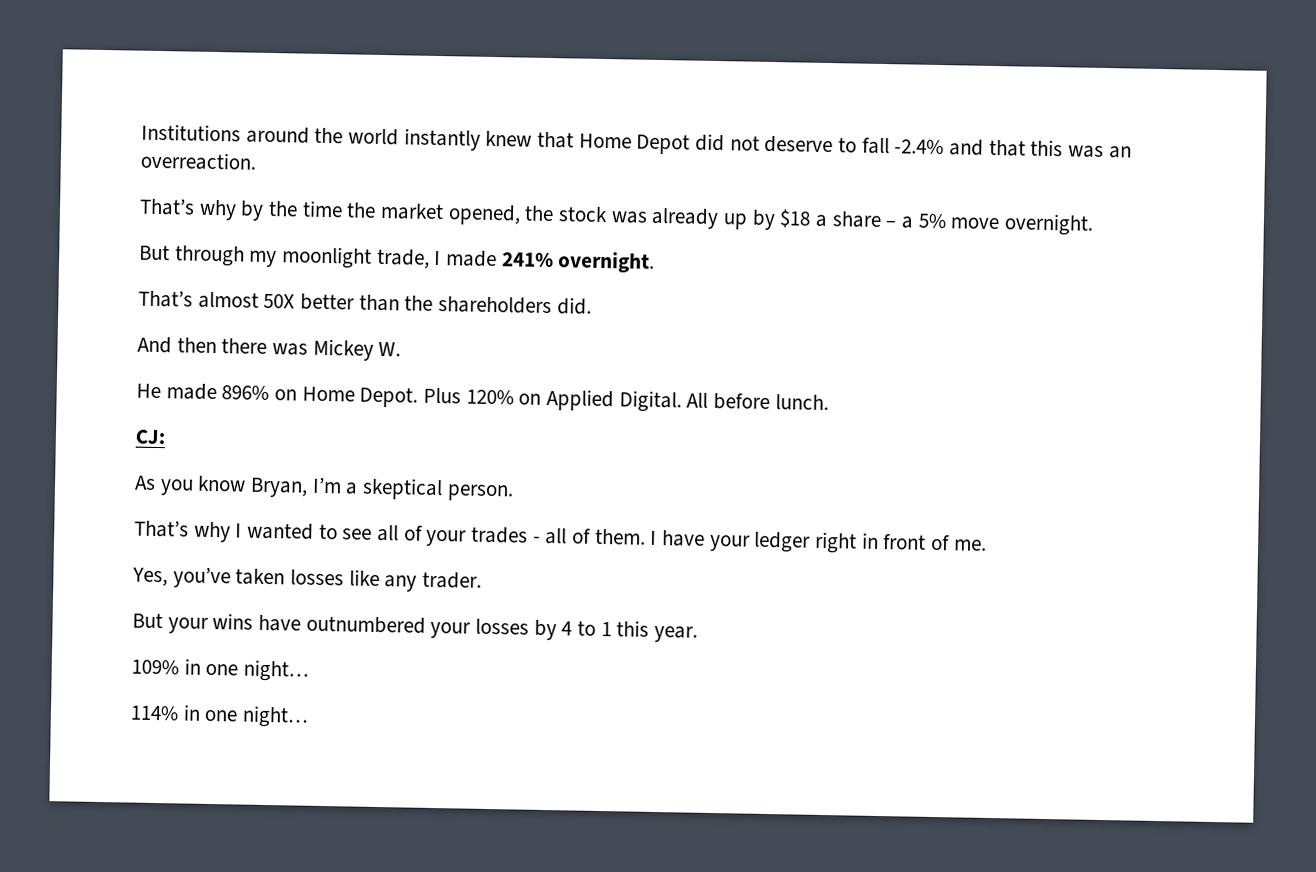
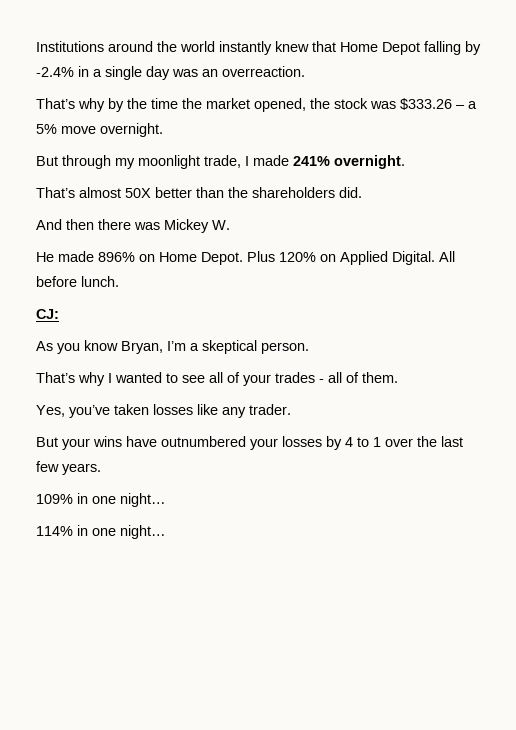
- Institutions around the world instantly knew that Home Depot did not deserve to fall -2.4% and that this was an overreaction.
+ Institutions around the world instantly knew that Home Depot falling by -2.4% in a single day was an overreaction.
- That’s why by the time the market opened, the stock was already up by $18 a share – a 5% move overnight.
+ That’s why by the time the market opened, the stock was $333.26 – a 5% move overnight.
- I have your ledger right in front of me.
- But your wins have outnumbered your losses by 4 to 1 this year.
+ But your wins have outnumbered your losses by 4 to 1 over the last few years.

